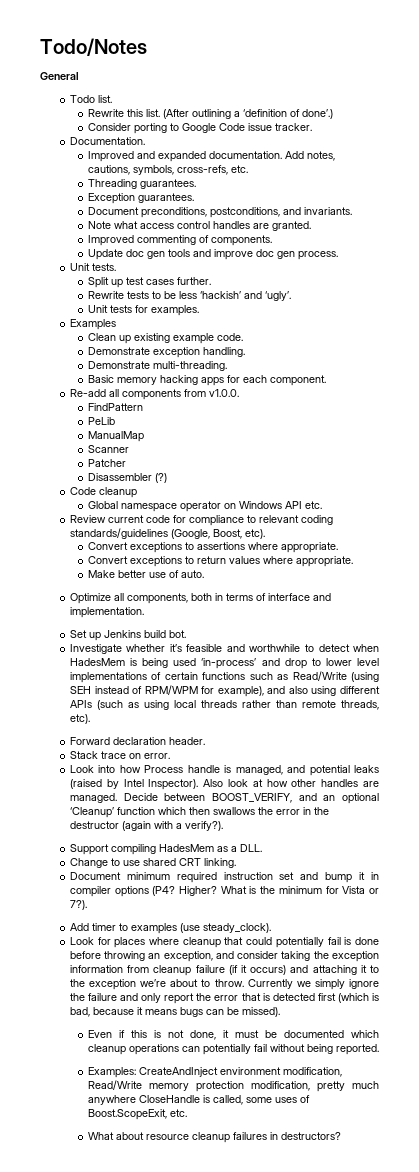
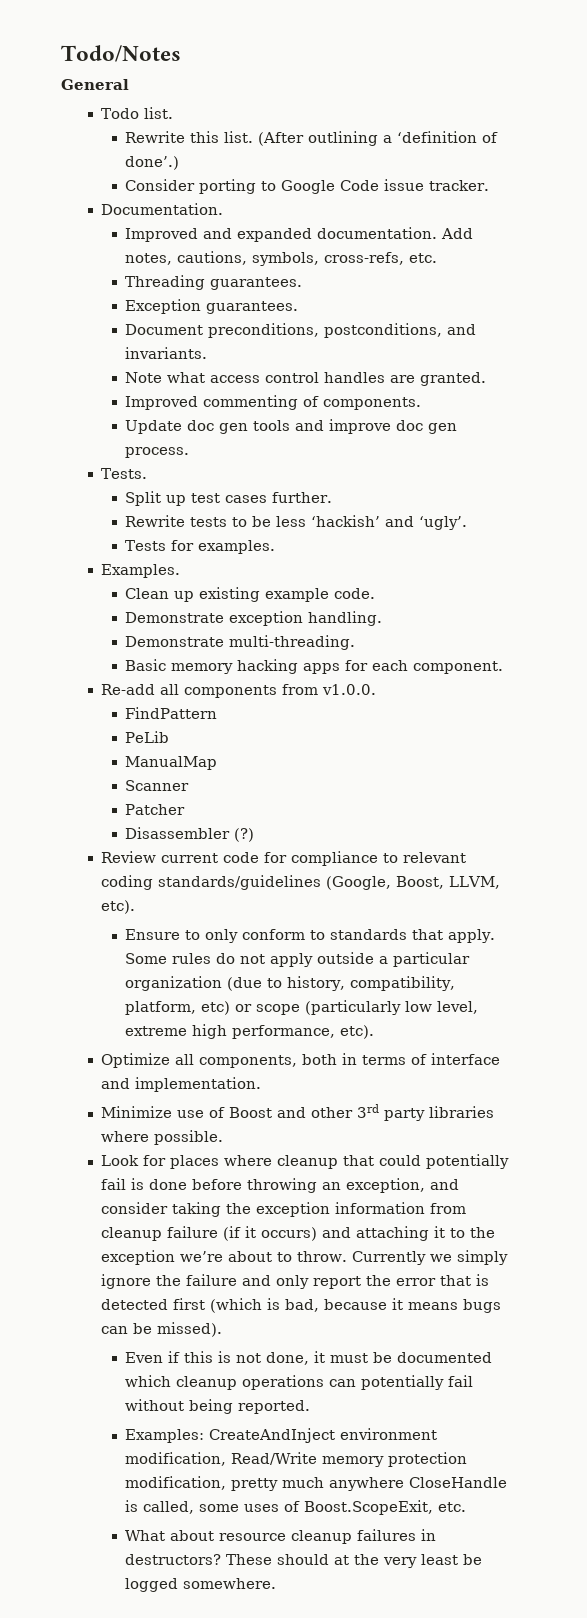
- Unit tests.
+ Tests.
- Unit tests for examples.
+ Tests for examples.
- Examples
+ Examples.
- Code cleanup
- Global namespace operator on Windows API etc.
- Review current code for compliance to relevant coding standards/guidelines (Google, Boost, etc).
- Convert exceptions to assertions where appropriate.
- Convert exceptions to return values where appropriate.
- Make better use of auto.
+ Review current code for compliance to relevant coding standards/guidelines (Google, Boost, LLVM, etc).
+ Ensure to only conform to standards that apply. Some rules do not apply outside a particular organization (due to history, compatibility, platform, etc) or scope (particularly low level, extreme high performance, etc).
- Set up Jenkins build bot.
- Investigate whether it’s feasible and worthwhile to detect when HadesMem is being used ‘in-process’ and drop to lower level implementations of certain functions such as Read/Write (using SEH instead of RPM/WPM for example), and also using different APIs (such as using local threads rather than remote threads, etc).
- Forward declaration header.
- Stack trace on error.
- Look into how Process handle is managed, and potential leaks (raised by Intel Inspector). Also look at how other handles are managed. Decide between BOOST_VERIFY, and an optional ‘Cleanup’ function which then swallows the error in the destructor (again with a verify?).
- Support compiling HadesMem as a DLL.
- Change to use shared CRT linking.
- Document minimum required instruction set and bump it in compiler options (P4? Higher? What is the minimum for Vista or 7?).
- Add timer to examples (use steady_clock).
+ Minimize use of Boost and other 3rd party libraries where possible.
+ These should at the very least be logged somewhere.

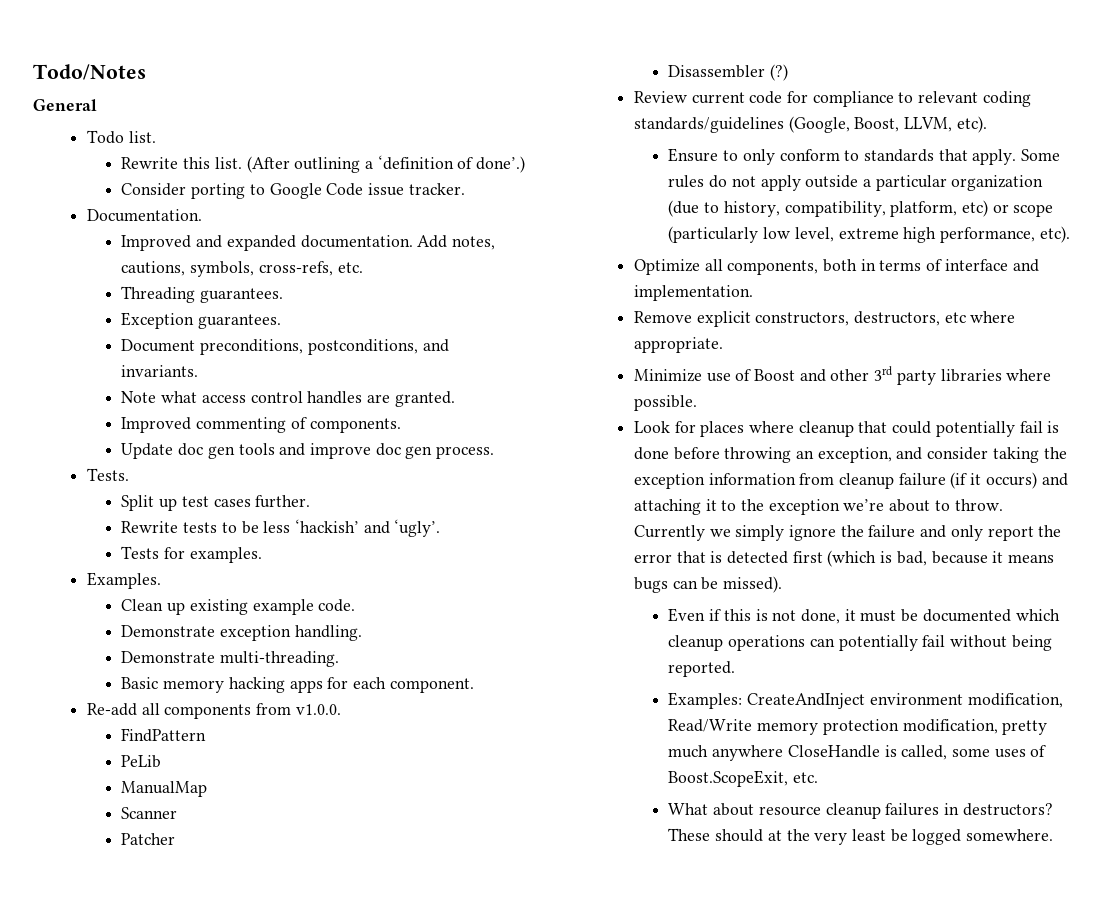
+ Remove explicit constructors, destructors, etc where appropriate.

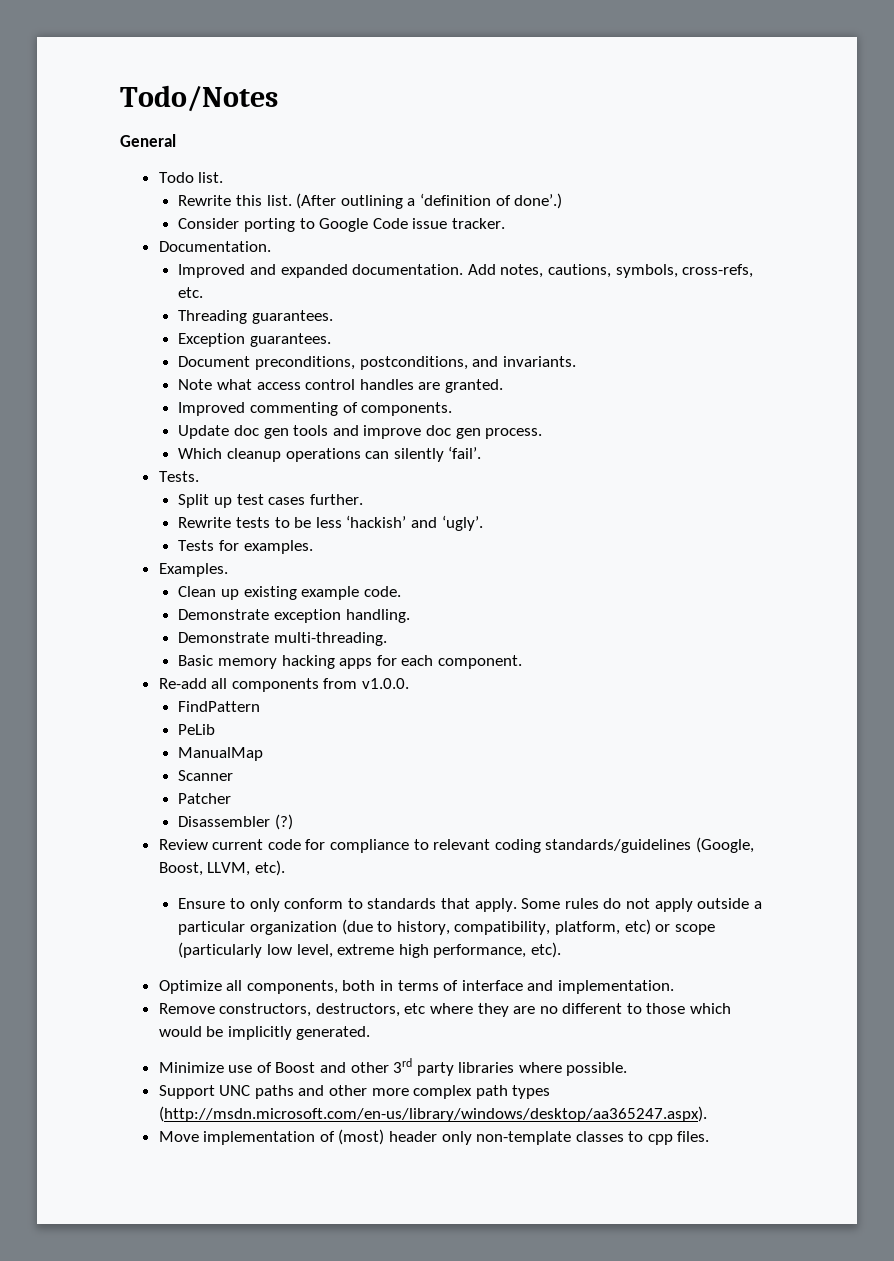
+ Which cleanup operations can silently ‘fail’.
- Remove explicit constructors, destructors, etc where appropriate.
+ Remove constructors, destructors, etc where they are no different to those which would be implicitly generated.
- Look for places where cleanup that could potentially fail is done before throwing an exception, and consider taking the exception information from cleanup failure (if it occurs) and attaching it to the exception we’re about to throw. Currently we simply ignore the failure and only report the error that is detected first (which is bad, because it means bugs can be missed).
- Even if this is not done, it must be documented which cleanup operations can potentially fail without being reported.
- Examples: CreateAndInject environment modification, Read/Write memory protection modification, pretty much anywhere CloseHandle is called, some uses of Boost.ScopeExit, etc.
- What about resource cleanup failures in destructors? These should at the very least be logged somewhere.
+ Support UNC paths and other more complex path types (http://msdn.microsoft.com/en-us/library/windows/desktop/aa365247.aspx).
+ Move implementation of (most) header only non-template classes to cpp files.

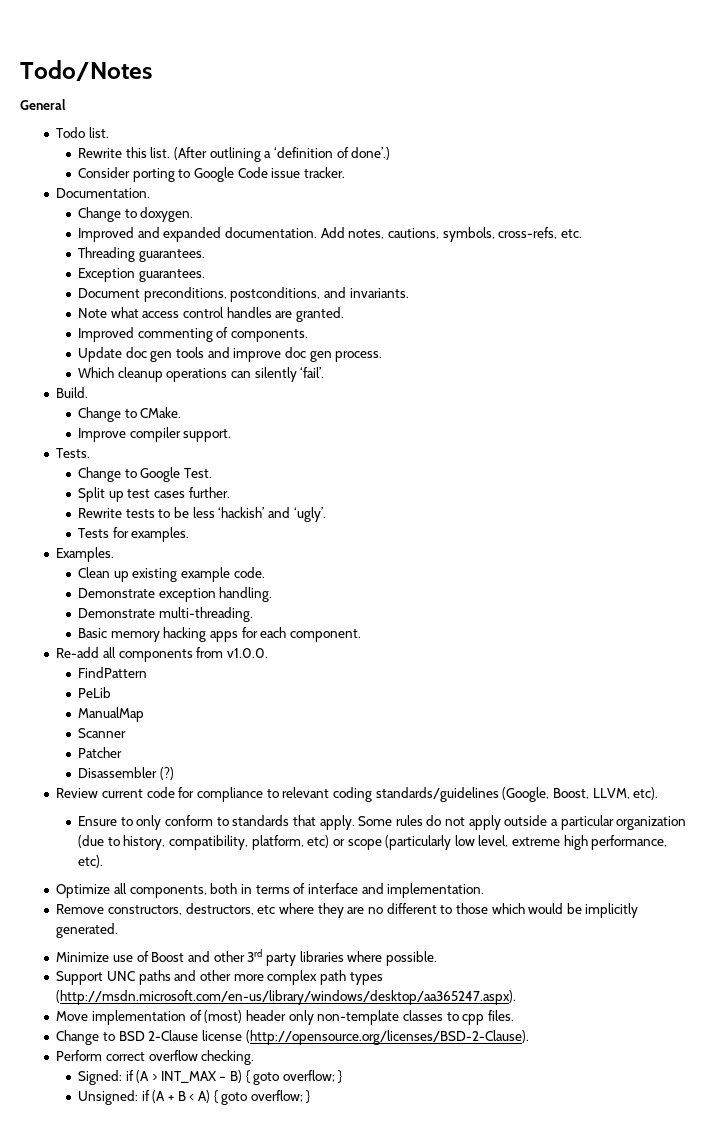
+ Change to doxygen.
+ Build.
+ Change to CMake.
+ Improve compiler support.
  Tests.
+ Change to Google Test.
+ Change to BSD 2-Clause license (http://opensource.org/licenses/BSD-2-Clause).
+ Perform correct overflow checking.
+ Signed: if (A > INT_MAX – B) { goto overflow; }
+ Unsigned: if (A + B < A) { goto overflow; }

